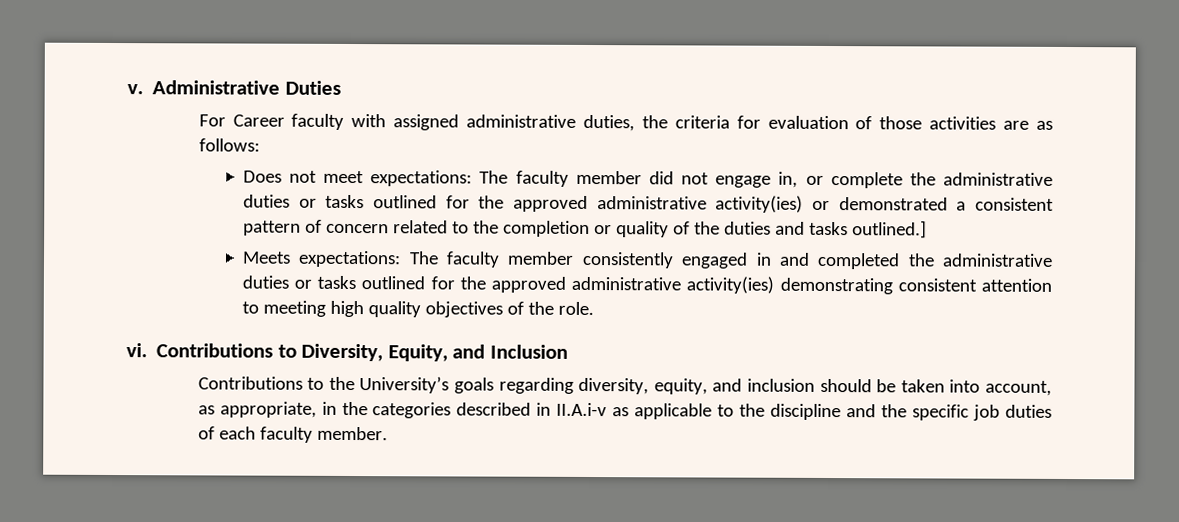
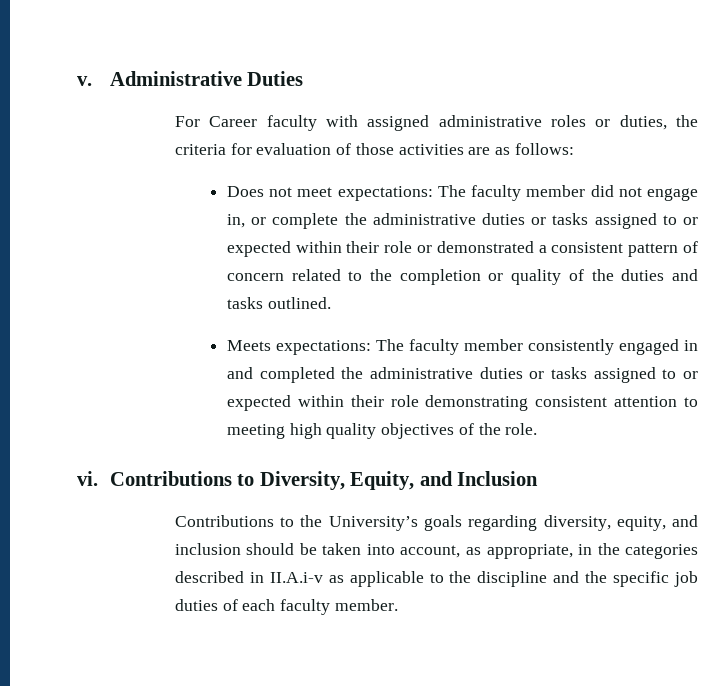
- For Career faculty with assigned administrative duties, the criteria for evaluation of those activities are as follows:
+ For Career faculty with assigned administrative roles or duties, the criteria for evaluation of those activities are as follows:
- Does not meet expectations: The faculty member did not engage in, or complete the administrative duties or tasks outlined for the approved administrative activity(ies) or demonstrated a consistent pattern of concern related to the completion or quality of the duties and tasks outlined.]
+ Does not meet expectations: The faculty member did not engage in, or complete the administrative duties or tasks assigned to or expected within their role or demonstrated a consistent pattern of concern related to the completion or quality of the duties and tasks outlined.
- Meets expectations: The faculty member consistently engaged in and completed the administrative duties or tasks outlined for the approved administrative activity(ies) demonstrating consistent attention to meeting high quality objectives of the role.
+ Meets expectations: The faculty member consistently engaged in and completed the administrative duties or tasks assigned to or expected within their role demonstrating consistent attention to meeting high quality objectives of the role.

